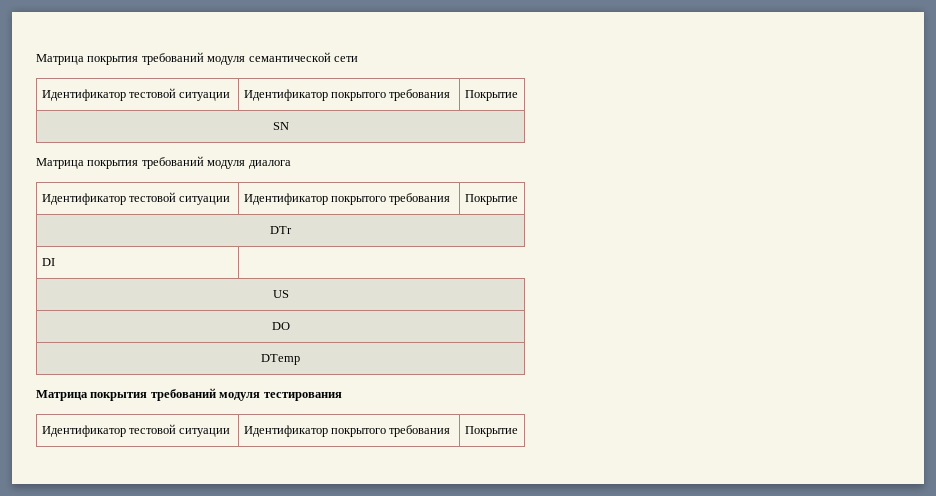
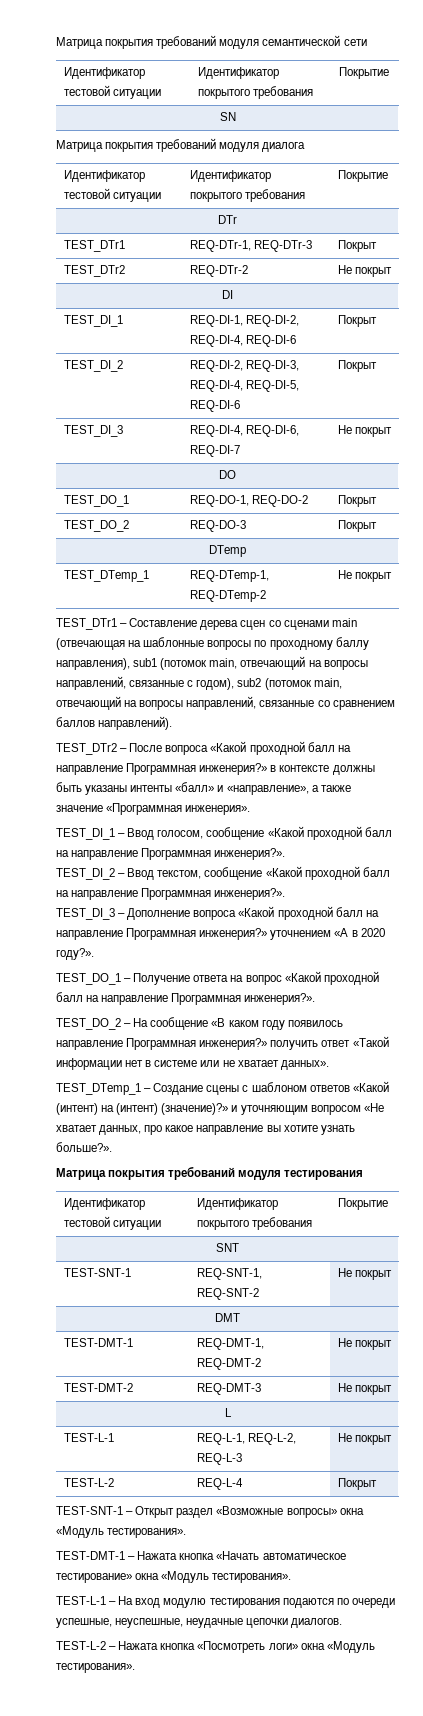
+ TEST_DTr1 | REQ-DTr-1, REQ-DTr-3 | Покрыт
+ TEST_DTr2 | REQ-DTr-2 | Не покрыт
  DI
- US
+ TEST_DI_1 | REQ-DI-1, REQ-DI-2, REQ-DI-4, REQ-DI-6 | Покрыт
+ TEST_DI_2 | REQ-DI-2, REQ-DI-3, REQ-DI-4, REQ-DI-5, REQ-DI-6 | Покрыт
+ TEST_DI_3 | REQ-DI-4, REQ-DI-6, REQ-DI-7 | Не покрыт
  DO
+ TEST_DO_1 | REQ-DO-1, REQ-DO-2 | Покрыт
+ TEST_DO_2 | REQ-DO-3 | Покрыт
  DTemp
+ TEST_DTemp_1 | REQ-DTemp-1, REQ-DTemp-2 | Не покрыт
+ TEST_DTr1 – Составление дерева сцен со сценами main (отвечающая на шаблонные вопросы по проходному баллу направления), sub1 (потомок main, отвечающий на вопросы направлений, связанные с годом), sub2 (потомок main, отвечающий на вопросы направлений, связанные со сравнением баллов направлений).
+ TEST_DTr2 – После вопроса «Какой проходной балл на направление Программная инженерия?» в контексте должны быть указаны интенты «балл» и «направление», а также значение «Программная инженерия».
+ TEST_DI_1 – Ввод голосом, сообщение «Какой проходной балл на направление Программная инженерия?».
+ TEST_DI_2 – Ввод текстом, сообщение «Какой проходной балл на направление Программная инженерия?».
+ TEST_DI_3 – Дополнение вопроса «Какой проходной балл на направление Программная инженерия?» уточнением «А в 2020 году?».
+ TEST_DO_1 – Получение ответа на вопрос «Какой проходной балл на направление Программная инженерия?».
+ TEST_DO_2 – На сообщение «В каком году появилось направление Программная инженерия?» получить ответ «Такой информации нет в системе или не хватает данных».
+ TEST_DTemp_1 – Создание сцены с шаблоном ответов «Какой (интент) на (интент) (значение)?» и уточняющим вопросом «Не хватает данных, про какое направление вы хотите узнать больше?».
+ SNT
+ TEST-SNT-1 | REQ-SNT-1, REQ-SNT-2 | Не покрыт
+ DMT
+ TEST-DMT-1 | REQ-DMT-1, REQ-DMT-2 | Не покрыт
+ TEST-DMT-2 | REQ-DMT-3 | Не покрыт
+ L
+ TEST-L-1 | REQ-L-1, REQ-L-2, REQ-L-3 | Не покрыт
+ TEST-L-2 | REQ-L-4 | Покрыт
+ TEST-SNT-1 – Открыт раздел «Возможные вопросы» окна «Модуль тестирования».
+ TEST-DMT-1 – Нажата кнопка «Начать автоматическое тестирование» окна «Модуль тестирования».
+ TEST-L-1 – На вход модулю тестирования подаются по очереди успешные, неуспешные, неудачные цепочки диалогов.
+ TEST-L-2 – Нажата кнопка «Посмотреть логи» окна «Модуль тестирования».

